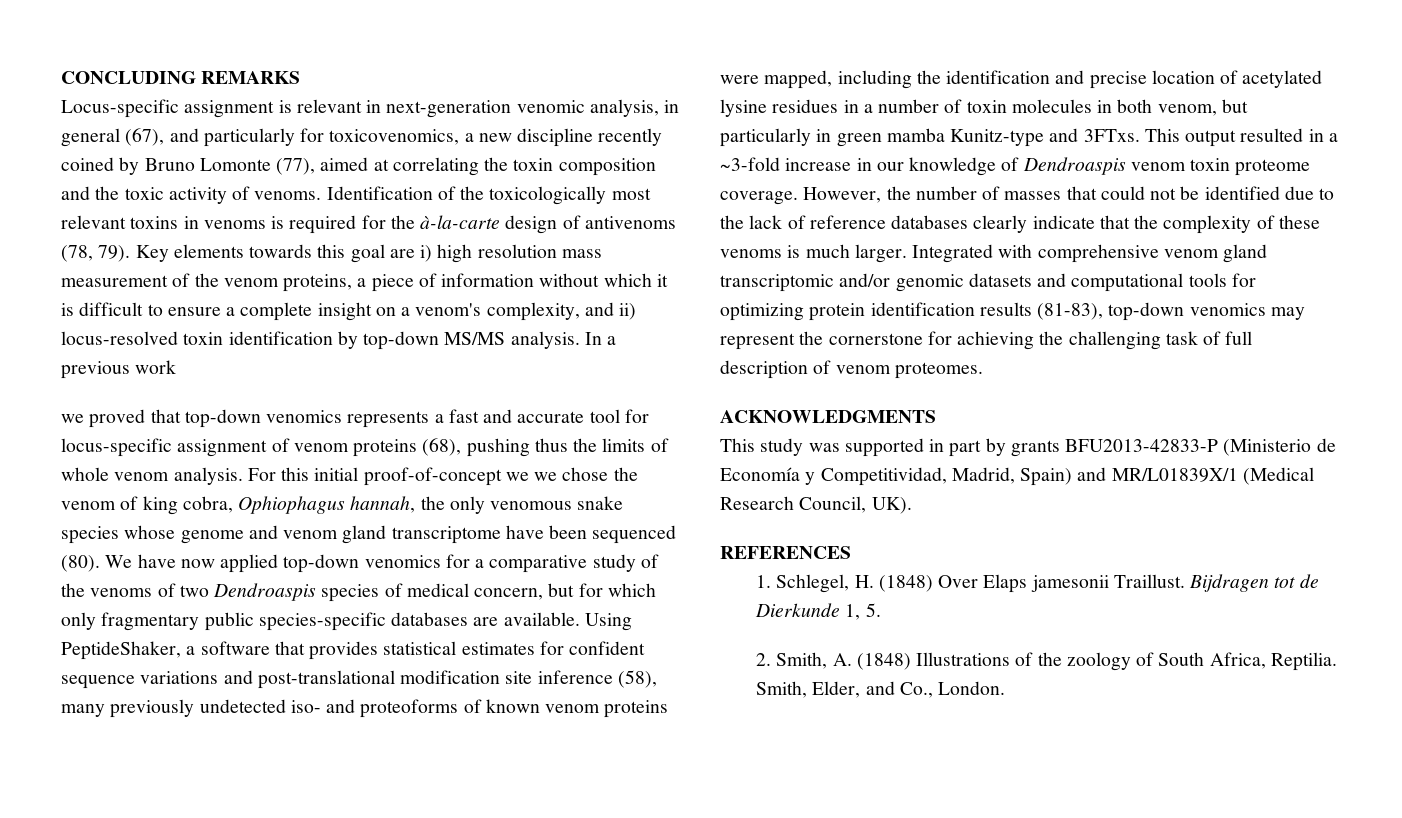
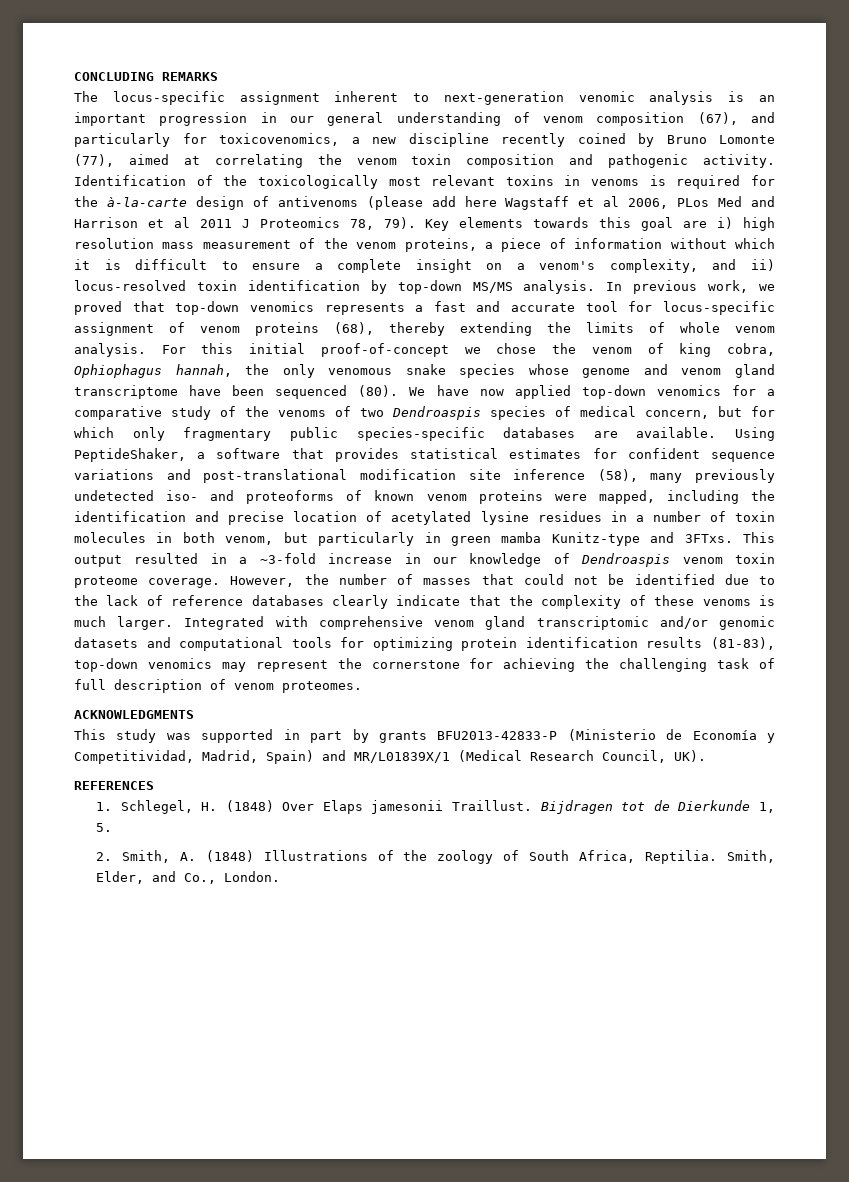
- Locus-specific assignment is relevant in next-generation venomic analysis, in general (67), and particularly for toxicovenomics, a new discipline recently coined by Bruno Lomonte (77), aimed at correlating the toxin composition and the toxic activity of venoms.
+ The locus-specific assignment inherent to next-generation venomic analysis is an important progression in our general understanding of venom composition (67), and particularly for toxicovenomics, a new discipline recently coined by Bruno Lomonte (77), aimed at correlating the venom toxin composition and pathogenic activity.
- Identification of the toxicologically most relevant toxins in venoms is required for the à-la-carte design of antivenoms (78, 79).
+ Identification of the toxicologically most relevant toxins in venoms is required for the à-la-carte design of antivenoms (please add here Wagstaff et al 2006, PLos Med and Harrison et al 2011 J Proteomics 78, 79).
- In a previous work
- we proved that top-down venomics represents a fast and accurate tool for locus-specific assignment of venom proteins (68), pushing thus the limits of whole venom analysis.
+ In previous work, we proved that top-down venomics represents a fast and accurate tool for locus-specific assignment of venom proteins (68), thereby extending the limits of whole venom analysis.
- For this initial proof-of-concept we we chose the venom of king cobra, Ophiophagus hannah, the only venomous snake species whose genome and venom gland transcriptome have been sequenced (80).
+ For this initial proof-of-concept we chose the venom of king cobra, Ophiophagus hannah, the only venomous snake species whose genome and venom gland transcriptome have been sequenced (80).

